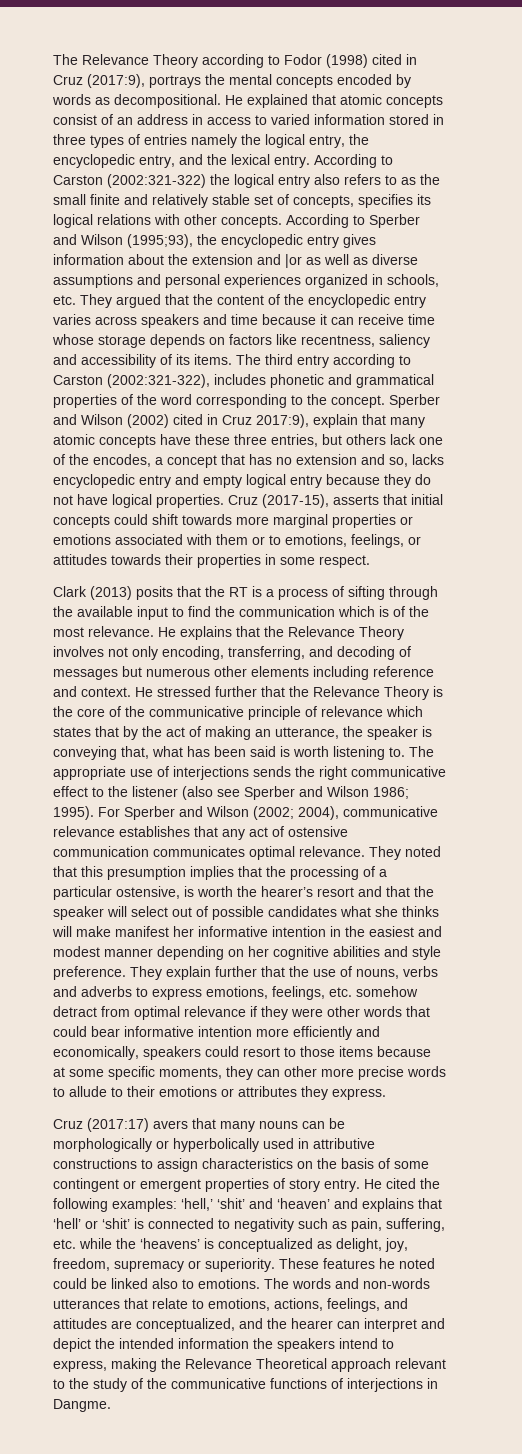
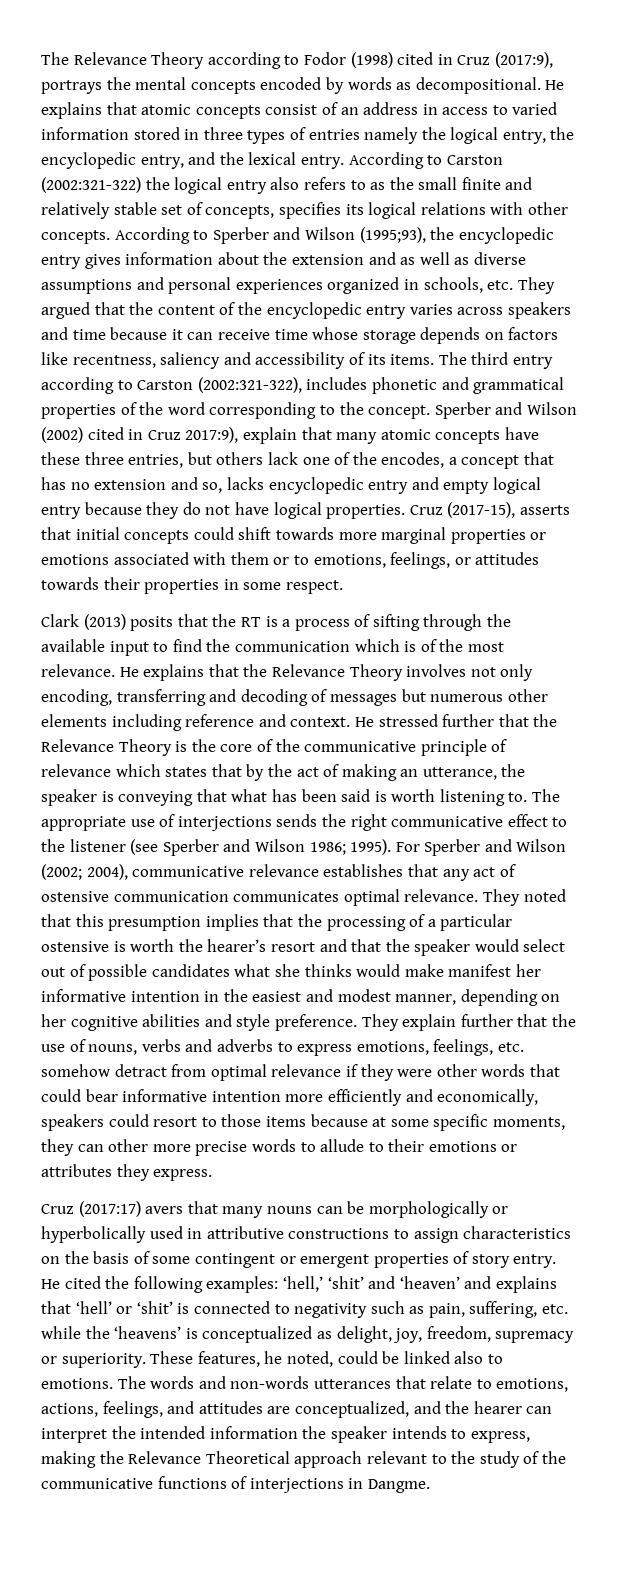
- He explained that atomic concepts consist of an address in access to varied information stored in three types of entries namely the logical entry, the encyclopedic entry, and the lexical entry.
+ He explains that atomic concepts consist of an address in access to varied information stored in three types of entries namely the logical entry, the encyclopedic entry, and the lexical entry.
- According to Sperber and Wilson (1995;93), the encyclopedic entry gives information about the extension and |or as well as diverse assumptions and personal experiences organized in schools, etc. They argued that the content of the encyclopedic entry varies across speakers and time because it can receive time whose storage depends on factors like recentness, saliency and accessibility of its items.
+ According to Sperber and Wilson (1995;93), the encyclopedic entry gives information about the extension and as well as diverse assumptions and personal experiences organized in schools, etc. They argued that the content of the encyclopedic entry varies across speakers and time because it can receive time whose storage depends on factors like recentness, saliency and accessibility of its items.
- He explains that the Relevance Theory involves not only encoding, transferring, and decoding of messages but numerous other elements including reference and context.
+ He explains that the Relevance Theory involves not only encoding, transferring and decoding of messages but numerous other elements including reference and context.
- He stressed further that the Relevance Theory is the core of the communicative principle of relevance which states that by the act of making an utterance, the speaker is conveying that, what has been said is worth listening to.
+ He stressed further that the Relevance Theory is the core of the communicative principle of relevance which states that by the act of making an utterance, the speaker is conveying that what has been said is worth listening to.
- The appropriate use of interjections sends the right communicative effect to the listener (also see Sperber and Wilson 1986; 1995).
+ The appropriate use of interjections sends the right communicative effect to the listener (see Sperber and Wilson 1986; 1995).
- They noted that this presumption implies that the processing of a particular ostensive, is worth the hearer’s resort and that the speaker will select out of possible candidates what she thinks will make manifest her informative intention in the easiest and modest manner depending on her cognitive abilities and style preference.
+ They noted that this presumption implies that the processing of a particular ostensive is worth the hearer’s resort and that the speaker would select out of possible candidates what she thinks would make manifest her informative intention in the easiest and modest manner, depending on her cognitive abilities and style preference.
- These features he noted could be linked also to emotions.
+ These features, he noted, could be linked also to emotions.
- The words and non-words utterances that relate to emotions, actions, feelings, and attitudes are conceptualized, and the hearer can interpret and depict the intended information the speakers intend to express, making the Relevance Theoretical approach relevant to the study of the communicative functions of interjections in Dangme.
+ The words and non-words utterances that relate to emotions, actions, feelings, and attitudes are conceptualized, and the hearer can interpret the intended information the speaker intends to express, making the Relevance Theoretical approach relevant to the study of the communicative functions of interjections in Dangme.

